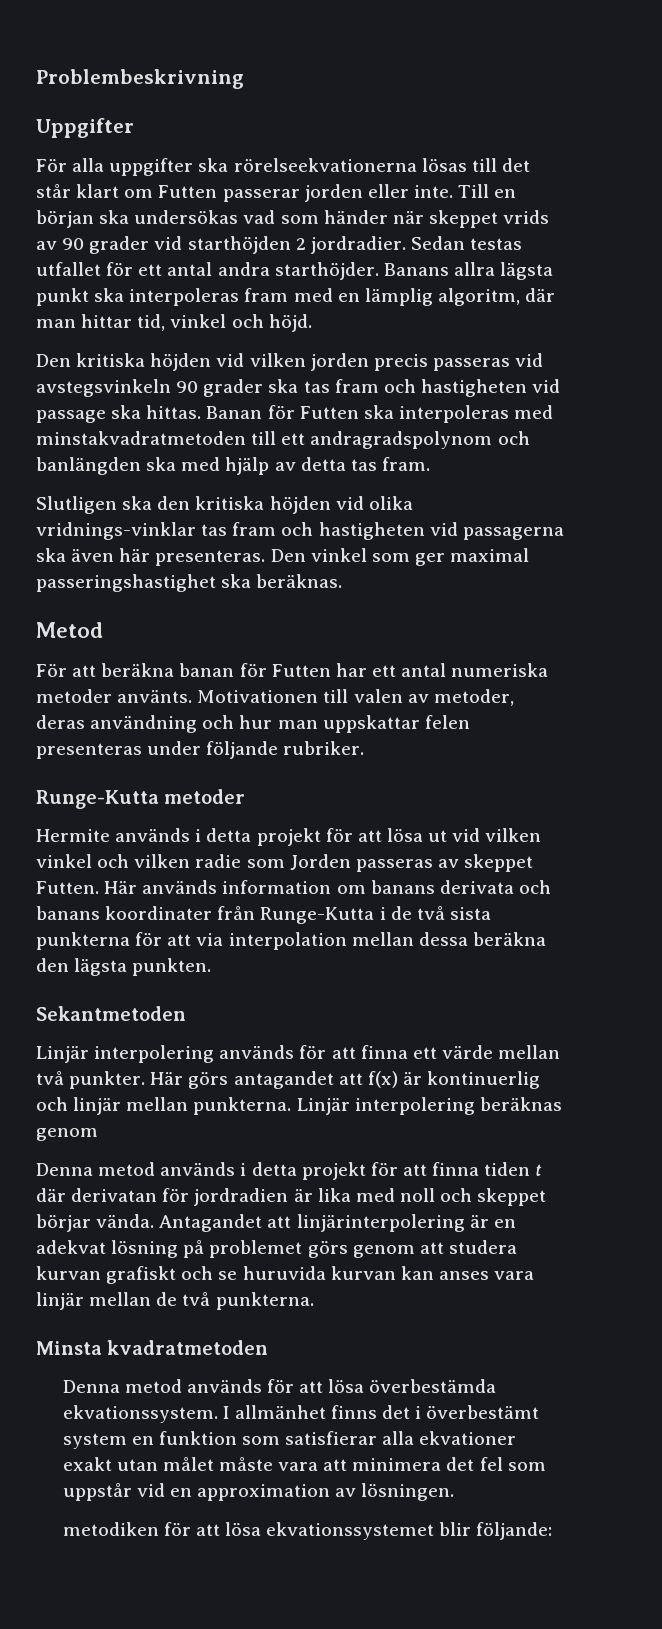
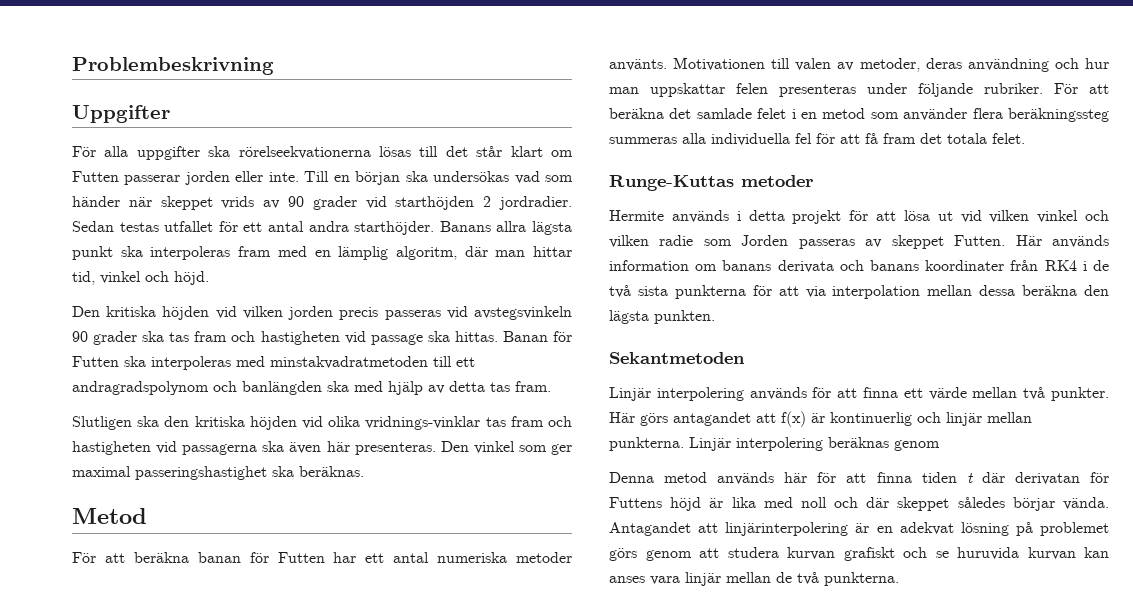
- Motivationen till valen av metoder, deras användning och hur man uppskattar felen presenteras under följande rubriker.
- Runge-Kutta metoder
+ Motivationen till valen av metoder, deras användning och hur man uppskattar felen presenteras under följande rubriker. För att beräkna det samlade felet i en metod som använder flera beräkningssteg summeras alla individuella fel för att få fram det totala felet.
+ Runge-Kuttas metoder
- Här används information om banans derivata och banans koordinater från Runge-Kutta i de två sista punkterna för att via interpolation mellan dessa beräkna den lägsta punkten.
+ Här används information om banans derivata och banans koordinater från RK4 i de två sista punkterna för att via interpolation mellan dessa beräkna den lägsta punkten.
- Denna metod används i detta projekt för att finna tiden t där derivatan för jordradien är lika med noll och skeppet börjar vända.
+ Denna metod används här för att finna tiden t där derivatan för Futtens höjd är lika med noll och där skeppet således börjar vända.
- Minsta kvadratmetoden
- Denna metod används för att lösa överbestämda ekvationssystem. I allmänhet finns det i överbestämt system en funktion som satisfierar alla ekvationer exakt utan målet måste vara att minimera det fel som uppstår vid en approximation av lösningen.
- metodiken för att lösa ekvationssystemet blir följande:

